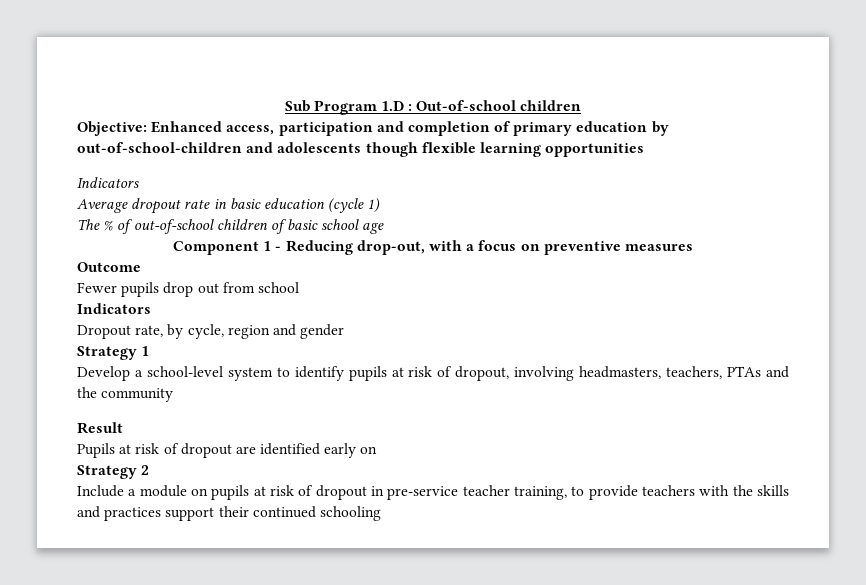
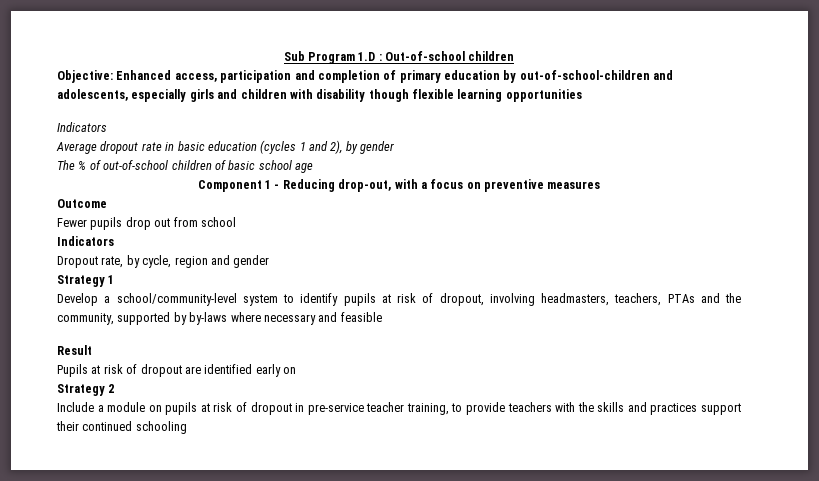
- Objective: Enhanced access, participation and completion of primary education by out-of-school-children and adolescents though flexible learning opportunities
+ Objective: Enhanced access, participation and completion of primary education by out-of-school-children and adolescents, especially girls and children with disability though flexible learning opportunities
- Average dropout rate in basic education (cycle 1)
+ Average dropout rate in basic education (cycles 1 and 2), by gender
- Develop a school-level system to identify pupils at risk of dropout, involving headmasters, teachers, PTAs and the community
+ Develop a school/community-level system to identify pupils at risk of dropout, involving headmasters, teachers, PTAs and the community, supported by by-laws where necessary and feasible

